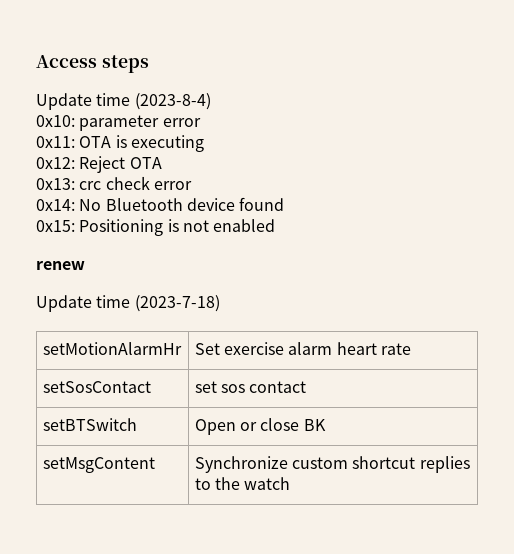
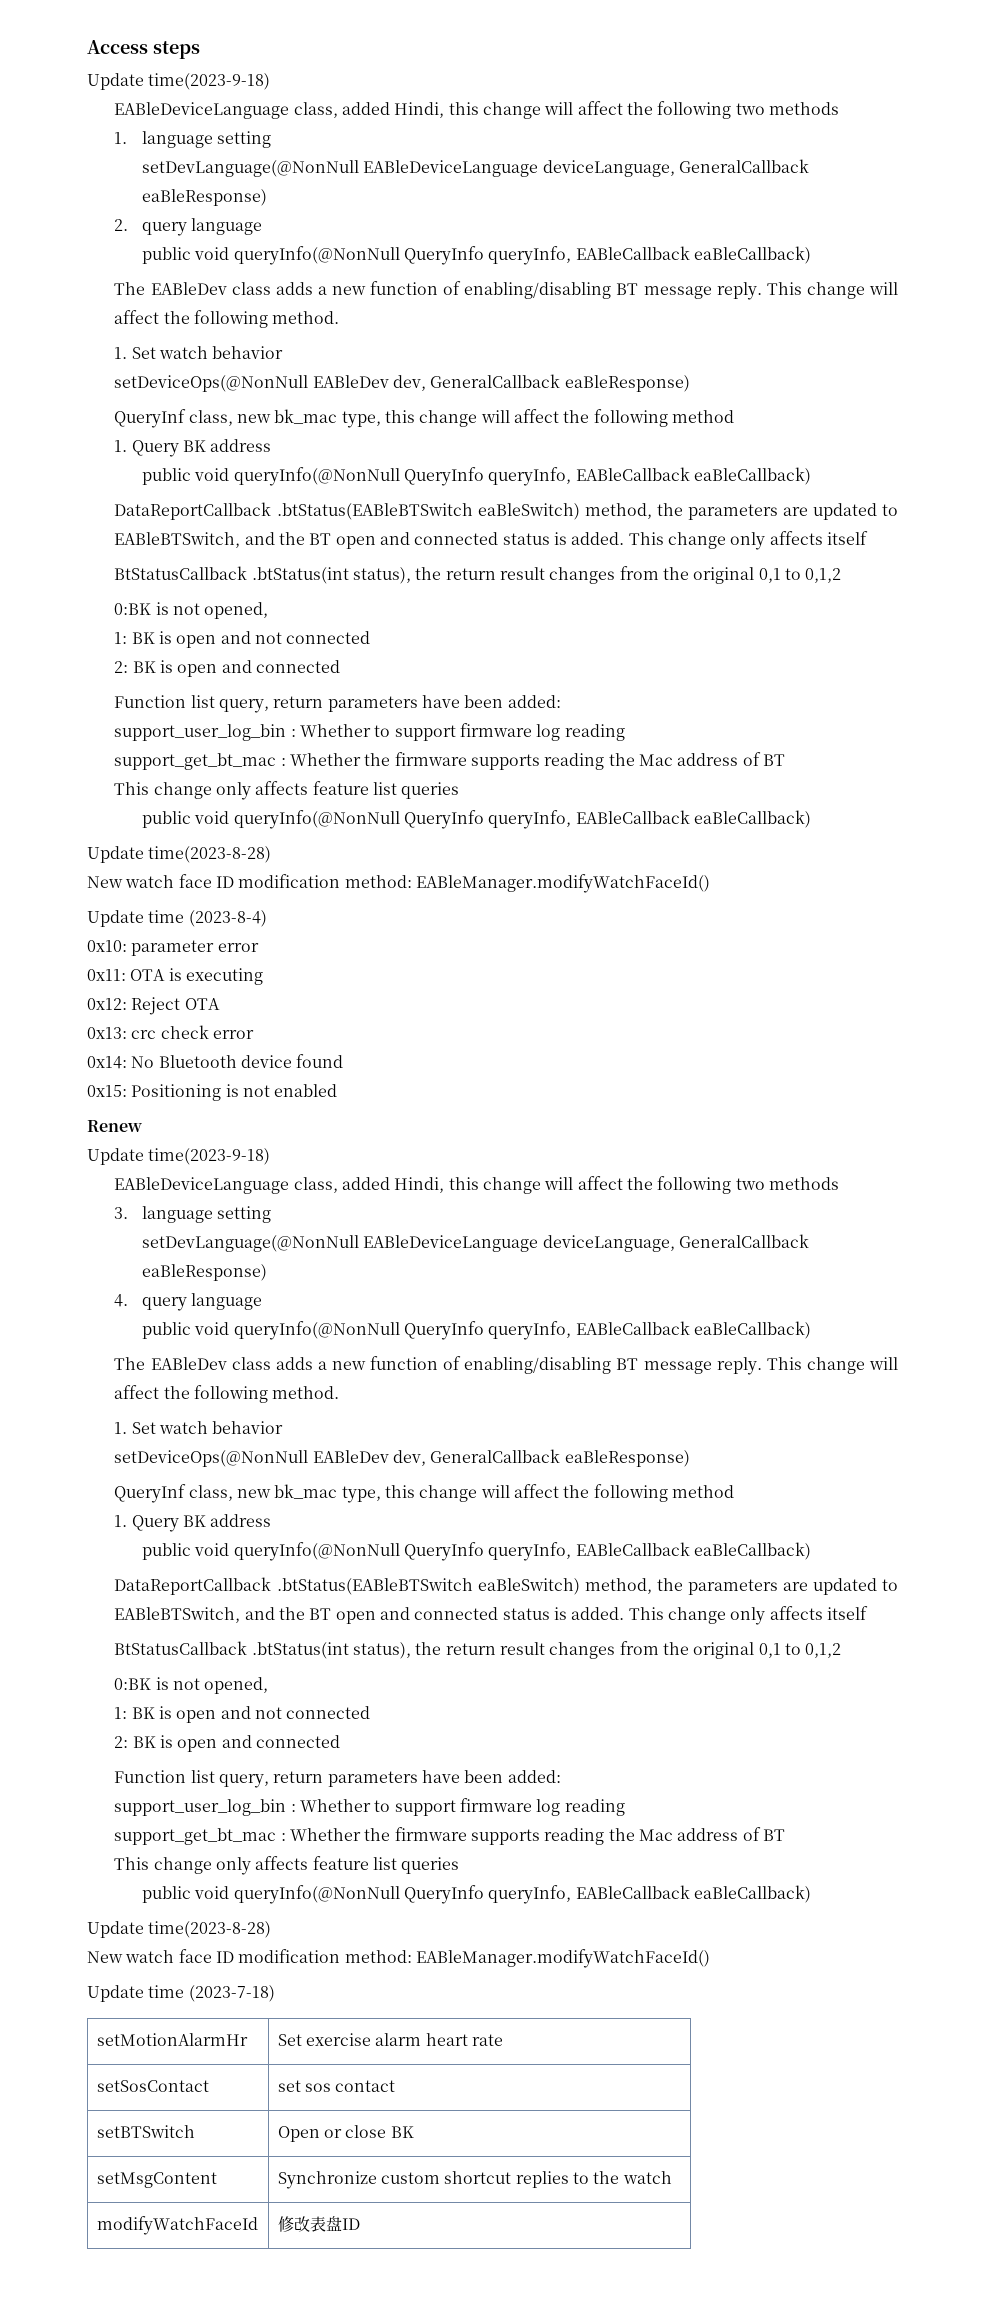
  Access steps
+ Update time(2023-9-18)
+ EABleDeviceLanguage class, added Hindi, this change will affect the following two methods
+ 1. language setting
+ setDevLanguage(@NonNull EABleDeviceLanguage deviceLanguage, GeneralCallback eaBleResponse)
+ 2. query language
+ public void queryInfo(@NonNull QueryInfo queryInfo, EABleCallback eaBleCallback)
+ The EABleDev class adds a new function of enabling/disabling BT message reply. This change will affect the following method.
+ 1. Set watch behavior
+ setDeviceOps(@NonNull EABleDev dev, GeneralCallback eaBleResponse)
+ QueryInf class, new bk_mac type, this change will affect the following method
+ 1. Query BK address
+ public void queryInfo(@NonNull QueryInfo queryInfo, EABleCallback eaBleCallback)
+ DataReportCallback .btStatus(EABleBTSwitch eaBleSwitch) method, the parameters are updated to EABleBTSwitch, and the BT open and connected status is added. This change only affects itself
+ BtStatusCallback .btStatus(int status), the return result changes from the original 0,1 to 0,1,2
+ 0:BK is not opened,
+ 1: BK is open and not connected
+ 2: BK is open and connected
+ Function list query, return parameters have been added:
+ support_user_log_bin : Whether to support firmware log reading
+ support_get_bt_mac : Whether the firmware supports reading the Mac address of BT
+ This change only affects feature list queries
+ public void queryInfo(@NonNull QueryInfo queryInfo, EABleCallback eaBleCallback)
+ Update time(2023-8-28)
+ New watch face ID modification method: EABleManager.modifyWatchFaceId()
- renew
+ Renew
+ Update time(2023-9-18)
+ EABleDeviceLanguage class, added Hindi, this change will affect the following two methods
+ 3. language setting
+ setDevLanguage(@NonNull EABleDeviceLanguage deviceLanguage, GeneralCallback eaBleResponse)
+ 4. query language
+ public void queryInfo(@NonNull QueryInfo queryInfo, EABleCallback eaBleCallback)
+ The EABleDev class adds a new function of enabling/disabling BT message reply. This change will affect the following method.
+ 1. Set watch behavior
+ setDeviceOps(@NonNull EABleDev dev, GeneralCallback eaBleResponse)
+ QueryInf class, new bk_mac type, this change will affect the following method
+ 1. Query BK address
+ public void queryInfo(@NonNull QueryInfo queryInfo, EABleCallback eaBleCallback)
+ DataReportCallback .btStatus(EABleBTSwitch eaBleSwitch) method, the parameters are updated to EABleBTSwitch, and the BT open and connected status is added. This change only affects itself
+ BtStatusCallback .btStatus(int status), the return result changes from the original 0,1 to 0,1,2
+ 0:BK is not opened,
+ 1: BK is open and not connected
+ 2: BK is open and connected
+ Function list query, return parameters have been added:
+ support_user_log_bin : Whether to support firmware log reading
+ support_get_bt_mac : Whether the firmware supports reading the Mac address of BT
+ This change only affects feature list queries
+ public void queryInfo(@NonNull QueryInfo queryInfo, EABleCallback eaBleCallback)
+ Update time(2023-8-28)
+ New watch face ID modification method: EABleManager.modifyWatchFaceId()
+ modifyWatchFaceId | 修改表盘ID

